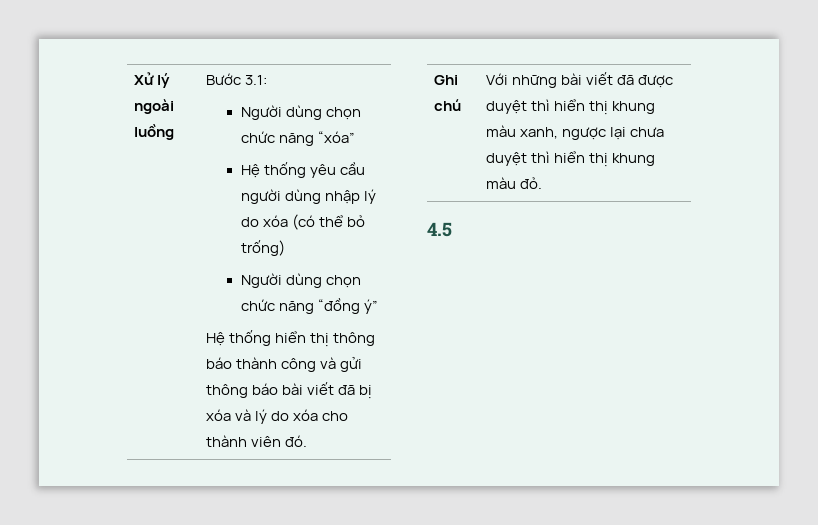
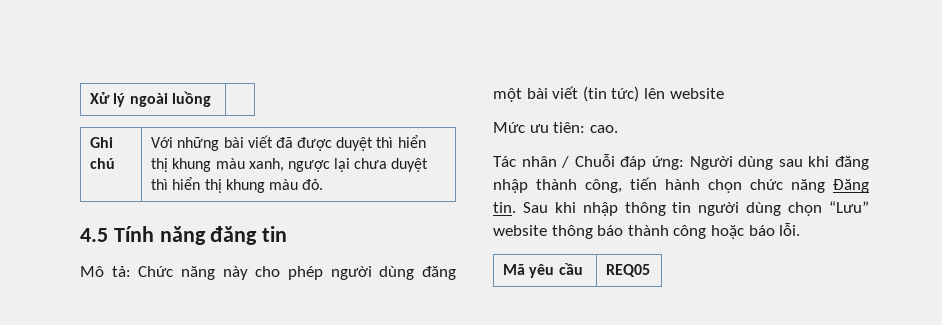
- Bước 3.1:
- Người dùng chọn chức năng “xóa”
- Hệ thống yêu cầu người dùng nhập lý do xóa (có thể bỏ trống)
- Người dùng chọn chức năng “đồng ý”
- Hệ thống hiển thị thông báo thành công và gửi thông báo bài viết đã bị xóa và lý do xóa cho thành viên đó.
- 4.5
+ 4.5 Tính năng đăng tin
+ Mô tả: Chức năng này cho phép người dùng đăng một bài viết (tin tức) lên website
+ Mức ưu tiên: cao.
+ Tác nhân / Chuỗi đáp ứng: Người dùng sau khi đăng nhập thành công, tiến hành chọn chức năng Đăng tin. Sau khi nhập thông tin người dùng chọn “Lưu” website thông báo thành công hoặc báo lỗi.
+ Mã yêu cầu | REQ05

